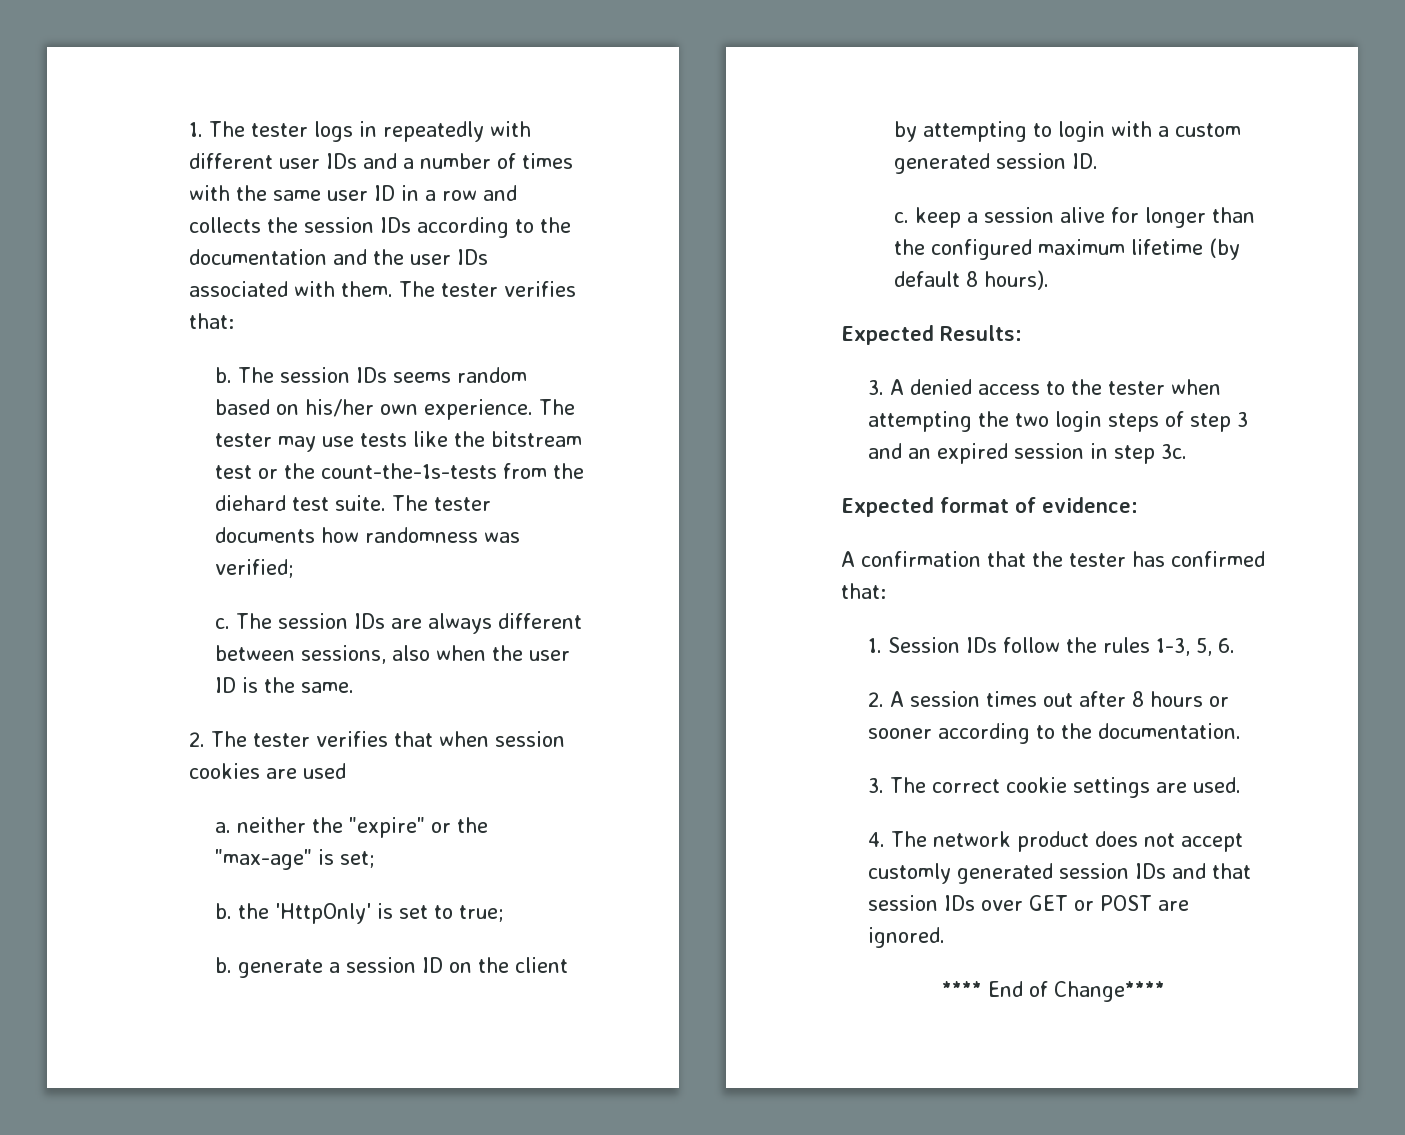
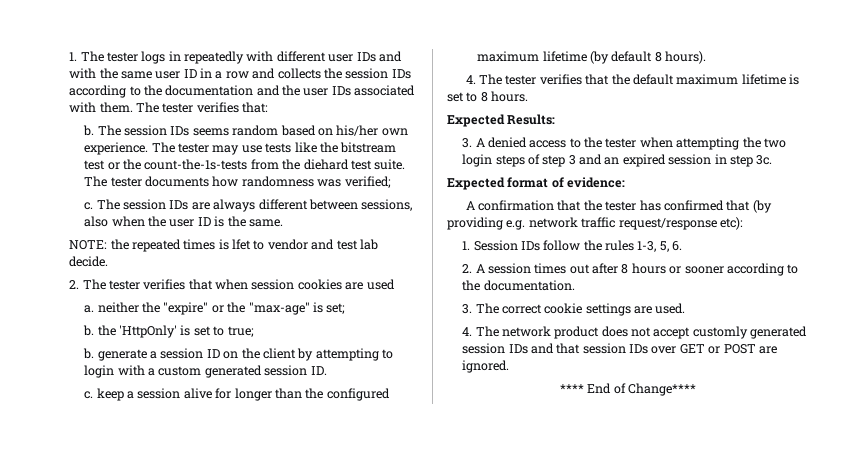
- 1. The tester logs in repeatedly with different user IDs and a number of times with the same user ID in a row and collects the session IDs according to the documentation and the user IDs associated with them.
+ 1. The tester logs in repeatedly with different user IDs and with the same user ID in a row and collects the session IDs according to the documentation and the user IDs associated with them.
+ NOTE: the repeated times is lfet to vendor and test lab decide.
+ 4. The tester verifies that the default maximum lifetime is set to 8 hours.
- A confirmation that the tester has confirmed that:
+ A confirmation that the tester has confirmed that (by providing e.g. network traffic request/response etc):

